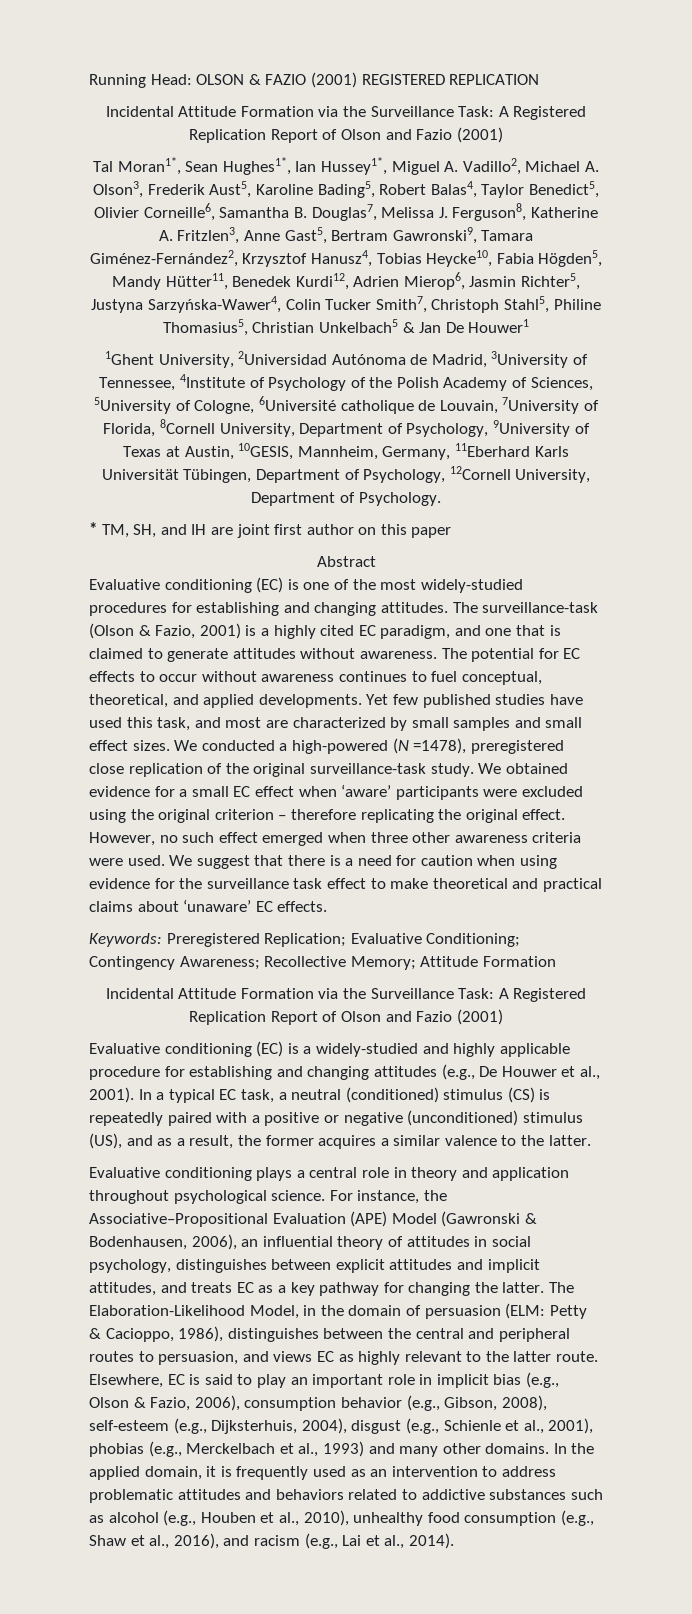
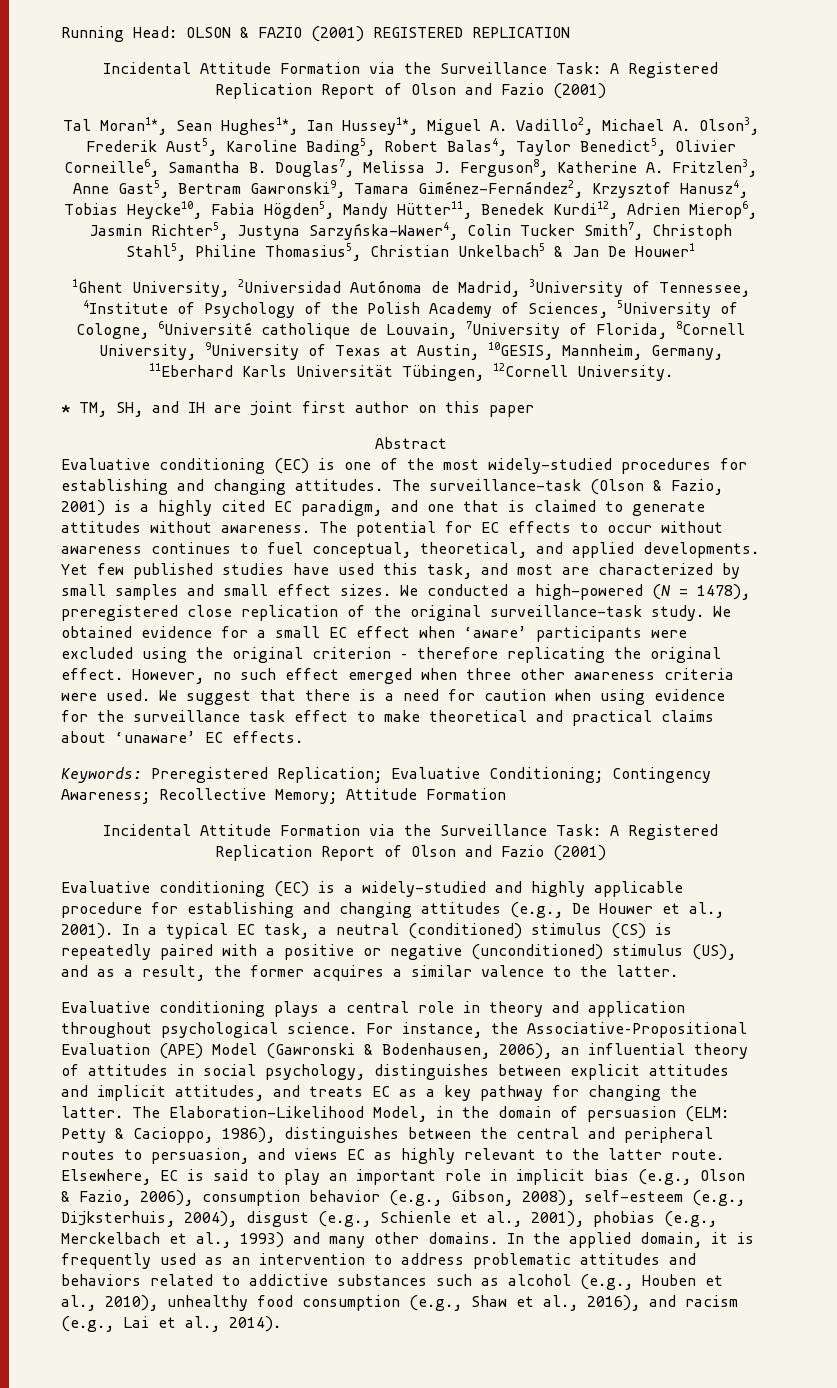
- 1Ghent University, 2Universidad Autónoma de Madrid, 3University of Tennessee, 4Institute of Psychology of the Polish Academy of Sciences, 5University of Cologne, 6Université catholique de Louvain, 7University of Florida, 8Cornell University, Department of Psychology, 9University of Texas at Austin, 10GESIS, Mannheim, Germany, 11Eberhard Karls Universität Tübingen, Department of Psychology, 12Cornell University, Department of Psychology.
+ 1Ghent University, 2Universidad Autónoma de Madrid, 3University of Tennessee, 4Institute of Psychology of the Polish Academy of Sciences, 5University of Cologne, 6Université catholique de Louvain, 7University of Florida, 8Cornell University, 9University of Texas at Austin, 10GESIS, Mannheim, Germany, 11Eberhard Karls Universität Tübingen, 12Cornell University.
- We conducted a high-powered (N =1478), preregistered close replication of the original surveillance-task study.
+ We conducted a high-powered (N = 1478), preregistered close replication of the original surveillance-task study.

